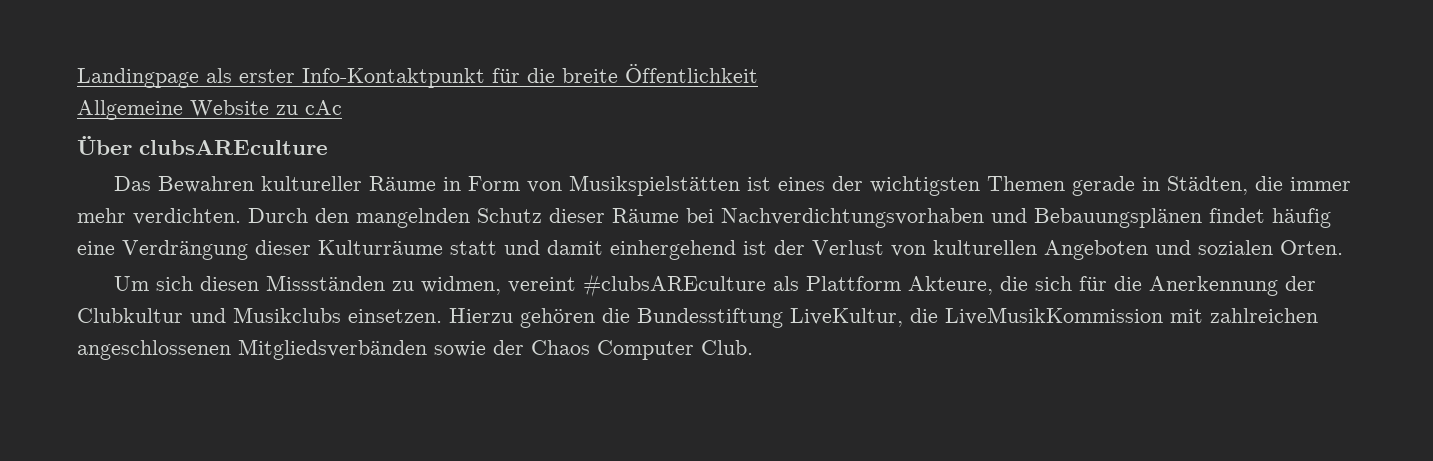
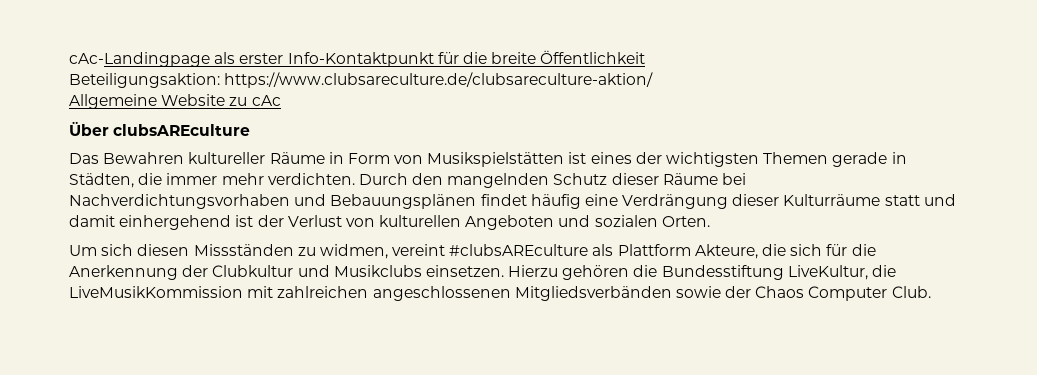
- Landingpage als erster Info-Kontaktpunkt für die breite Öffentlichkeit
+ cAc-Landingpage als erster Info-Kontaktpunkt für die breite Öffentlichkeit
+ Beteiligungsaktion: https://www.clubsareculture.de/clubsareculture-aktion/

